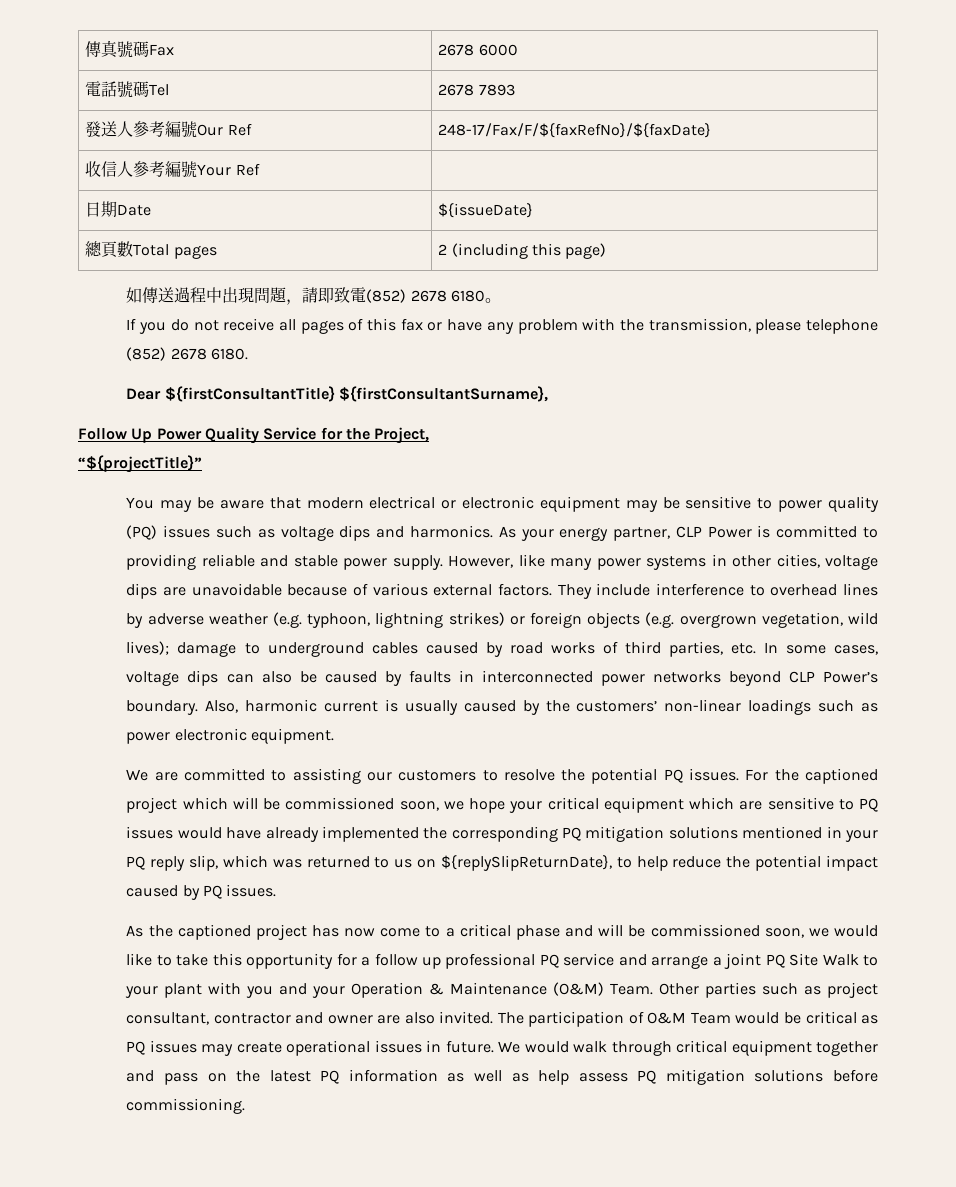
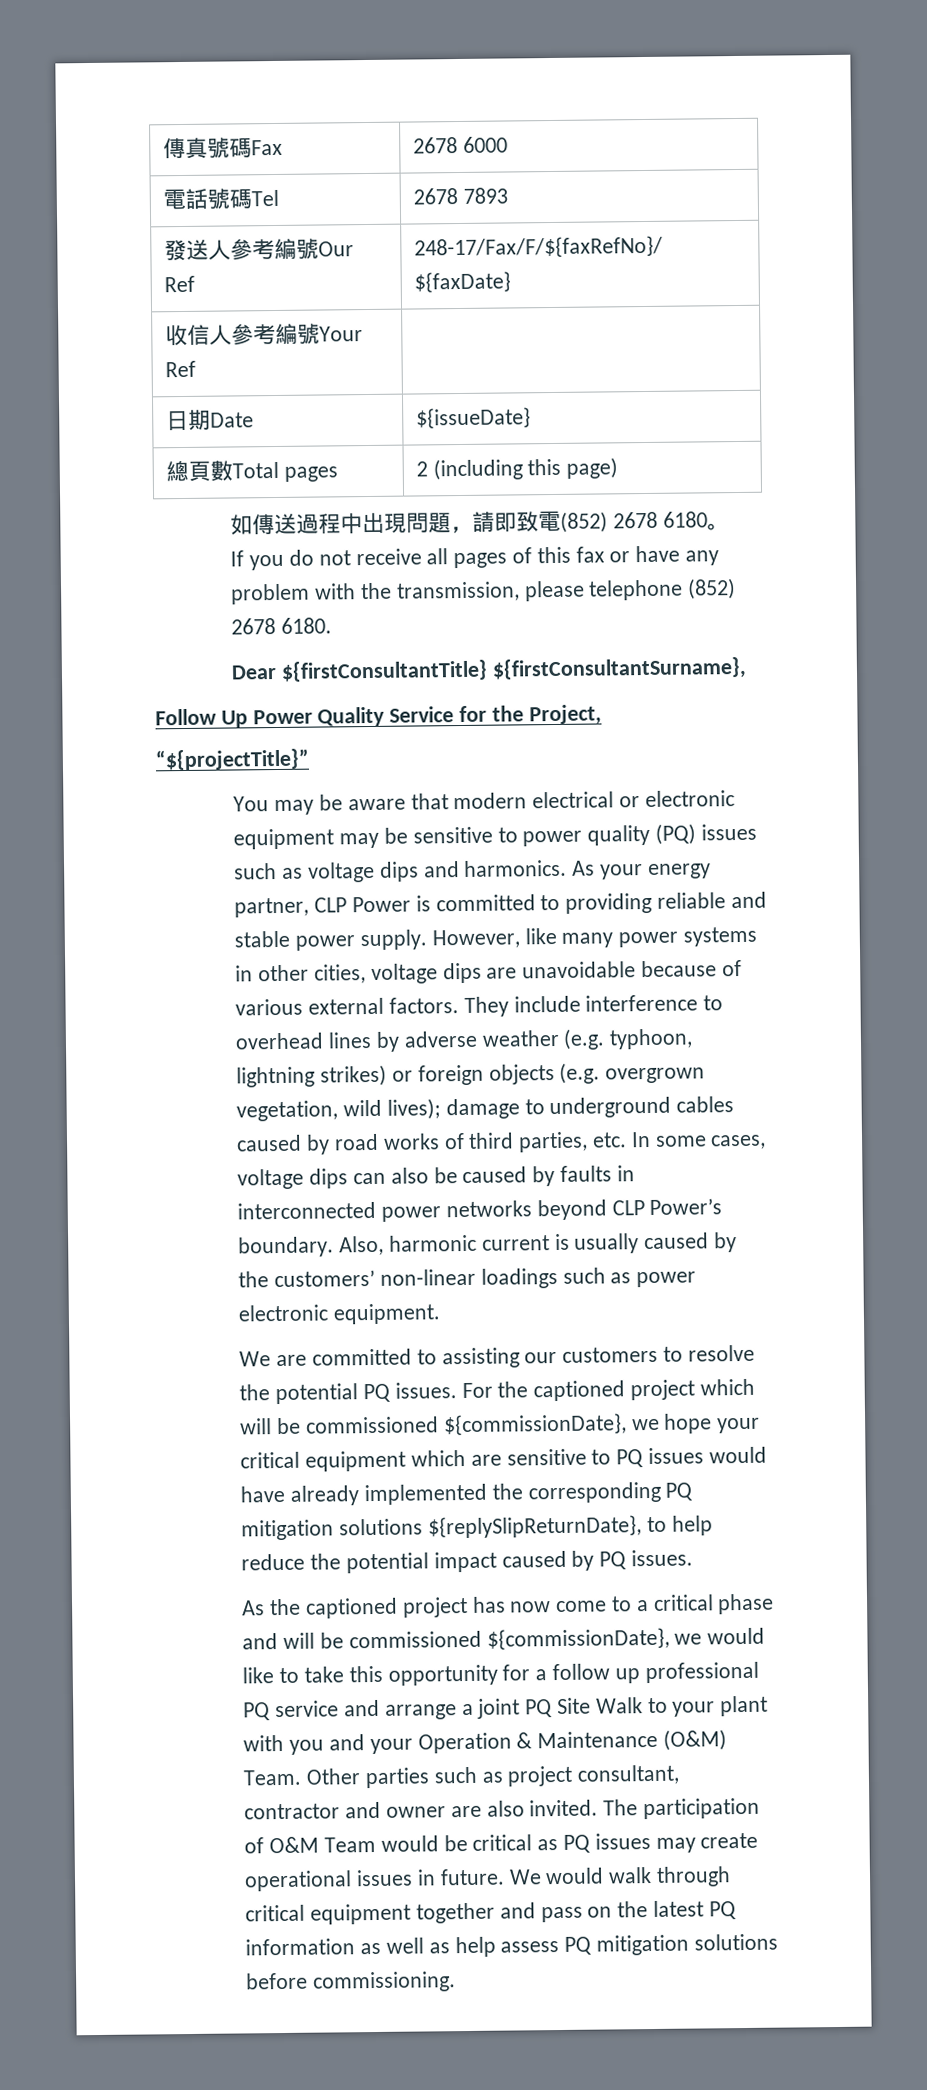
- For the captioned project which will be commissioned soon, we hope your critical equipment which are sensitive to PQ issues would have already implemented the corresponding PQ mitigation solutions mentioned in your PQ reply slip, which was returned to us on ${replySlipReturnDate}, to help reduce the potential impact caused by PQ issues.
+ For the captioned project which will be commissioned ${commissionDate}, we hope your critical equipment which are sensitive to PQ issues would have already implemented the corresponding PQ mitigation solutions ${replySlipReturnDate}, to help reduce the potential impact caused by PQ issues.
- As the captioned project has now come to a critical phase and will be commissioned soon, we would like to take this opportunity for a follow up professional PQ service and arrange a joint PQ Site Walk to your plant with you and your Operation & Maintenance (O&M) Team.
+ As the captioned project has now come to a critical phase and will be commissioned ${commissionDate}, we would like to take this opportunity for a follow up professional PQ service and arrange a joint PQ Site Walk to your plant with you and your Operation & Maintenance (O&M) Team.

